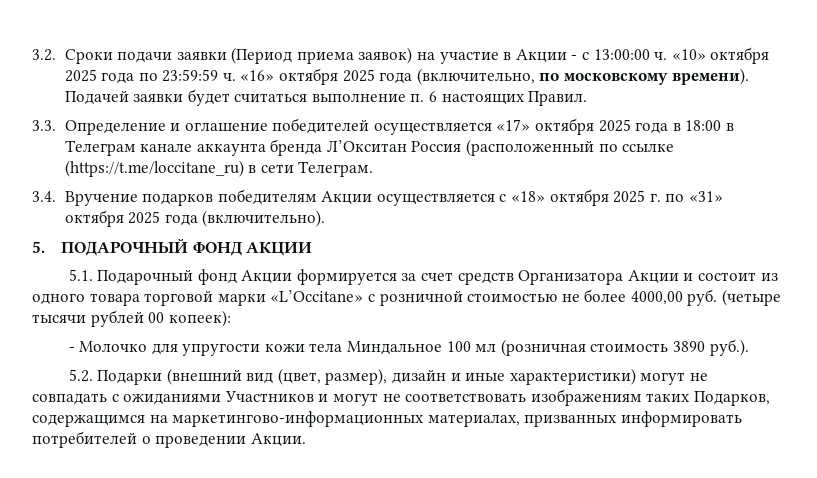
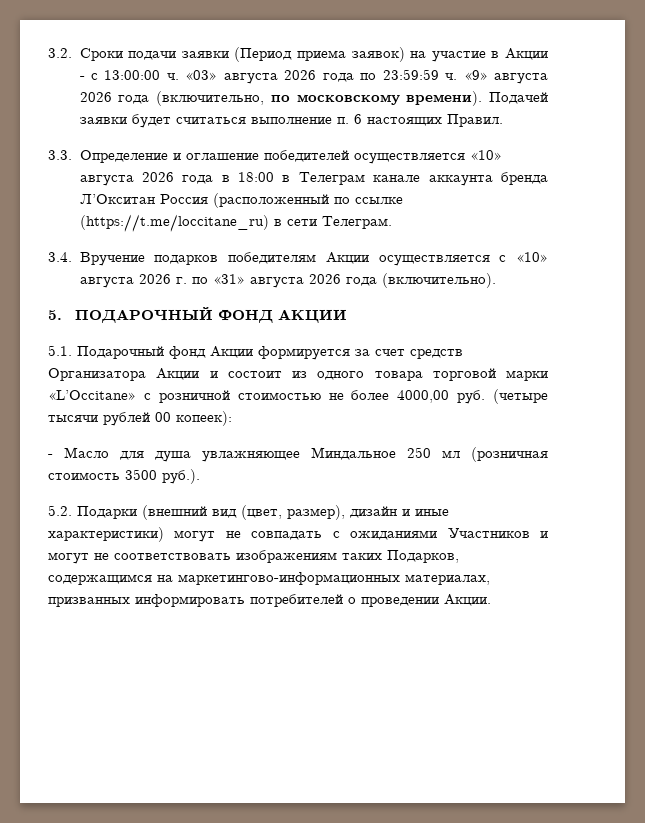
- 3.2. Сроки подачи заявки (Период приема заявок) на участие в Акции - с 13:00:00 ч. «10» октября 2025 года по 23:59:59 ч. «16» октября 2025 года (включительно, по московскому времени).
+ 3.2. Сроки подачи заявки (Период приема заявок) на участие в Акции - с 13:00:00 ч. «03» августа 2026 года по 23:59:59 ч. «9» августа 2026 года (включительно, по московскому времени).
- 3.3. Определение и оглашение победителей осуществляется «17» октября 2025 года в 18:00 в Телеграм канале аккаунта бренда Л’Окситан Россия (расположенный по ссылке (https://t.me/loccitane_ru) в сети Телеграм.
+ 3.3. Определение и оглашение победителей осуществляется «10» августа 2026 года в 18:00 в Телеграм канале аккаунта бренда Л’Окситан Россия (расположенный по ссылке (https://t.me/loccitane_ru) в сети Телеграм.
- 3.4. Вручение подарков победителям Акции осуществляется с «18» октября 2025 г. по «31» октября 2025 года (включительно).
+ 3.4. Вручение подарков победителям Акции осуществляется с «10» августа 2026 г. по «31» августа 2026 года (включительно).
- - Молочко для упругости кожи тела Миндальное 100 мл (розничная стоимость 3890 руб.).
+ - Масло для душа увлажняющее Миндальное 250 мл (розничная стоимость 3500 руб.).

